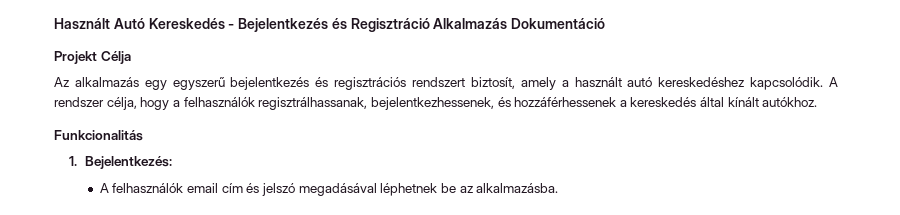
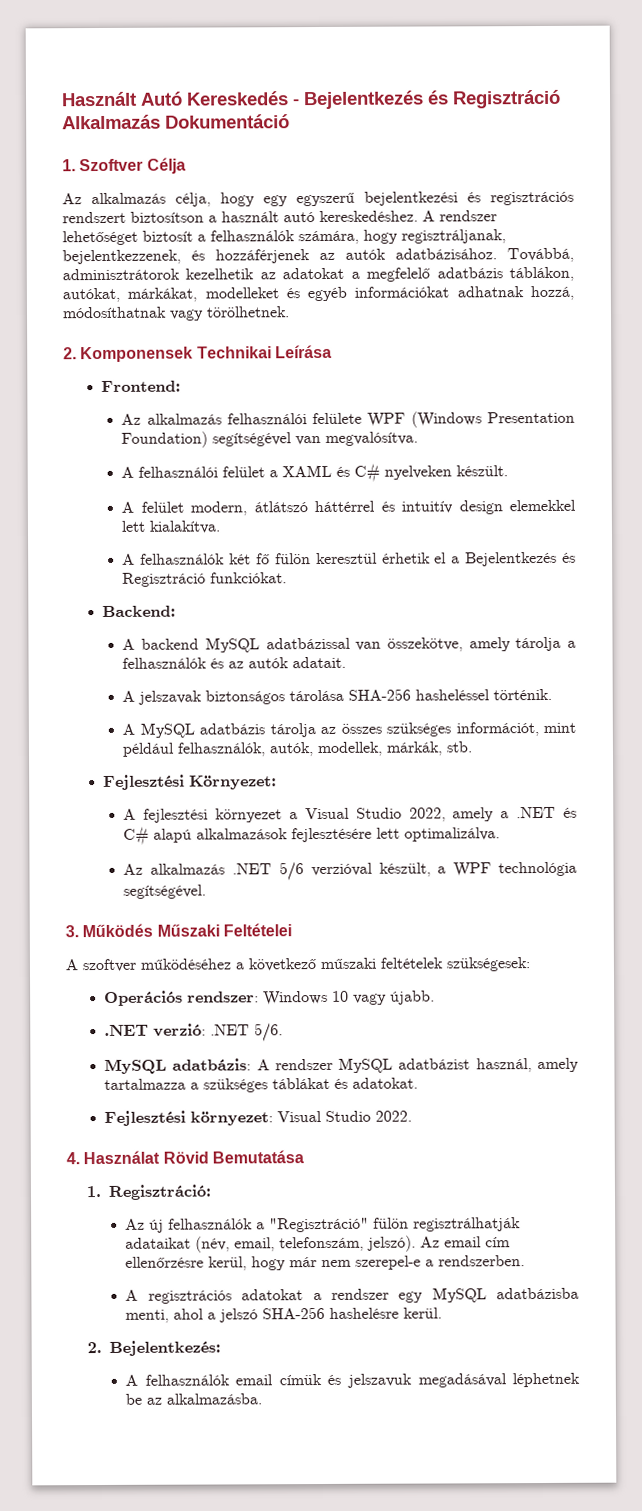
- Projekt Célja
+ 1. Szoftver Célja
- Az alkalmazás egy egyszerű bejelentkezés és regisztrációs rendszert biztosít, amely a használt autó kereskedéshez kapcsolódik. A rendszer célja, hogy a felhasználók regisztrálhassanak, bejelentkezhessenek, és hozzáférhessenek a kereskedés által kínált autókhoz.
- Funkcionalitás
- 1. Bejelentkezés:
+ Az alkalmazás célja, hogy egy egyszerű bejelentkezési és regisztrációs rendszert biztosítson a használt autó kereskedéshez. A rendszer lehetőséget biztosít a felhasználók számára, hogy regisztráljanak, bejelentkezzenek, és hozzáférjenek az autók adatbázisához. Továbbá, adminisztrátorok kezelhetik az adatokat a megfelelő adatbázis táblákon, autókat, márkákat, modelleket és egyéb információkat adhatnak hozzá, módosíthatnak vagy törölhetnek.
+ 2. Komponensek Technikai Leírása
+ Frontend:
+ Az alkalmazás felhasználói felülete WPF (Windows Presentation Foundation) segítségével van megvalósítva.
+ A felhasználói felület a XAML és C# nyelveken készült.
+ A felület modern, átlátszó háttérrel és intuitív design elemekkel lett kialakítva.
+ A felhasználók két fő fülön keresztül érhetik el a Bejelentkezés és Regisztráció funkciókat.
+ Backend:
+ A backend MySQL adatbázissal van összekötve, amely tárolja a felhasználók és az autók adatait.
+ A jelszavak biztonságos tárolása SHA-256 hasheléssel történik.
+ A MySQL adatbázis tárolja az összes szükséges információt, mint például felhasználók, autók, modellek, márkák, stb.
+ Fejlesztési Környezet:
+ A fejlesztési környezet a Visual Studio 2022, amely a .NET és C# alapú alkalmazások fejlesztésére lett optimalizálva.
+ Az alkalmazás .NET 5/6 verzióval készült, a WPF technológia segítségével.
+ 3. Működés Műszaki Feltételei
+ A szoftver működéséhez a következő műszaki feltételek szükségesek:
+ Operációs rendszer: Windows 10 vagy újabb.
+ .NET verzió: .NET 5/6.
+ MySQL adatbázis: A rendszer MySQL adatbázist használ, amely tartalmazza a szükséges táblákat és adatokat.
+ Fejlesztési környezet: Visual Studio 2022.
+ 4. Használat Rövid Bemutatása
+ 1. Regisztráció:
+ Az új felhasználók a "Regisztráció" fülön regisztrálhatják adataikat (név, email, telefonszám, jelszó). Az email cím ellenőrzésre kerül, hogy már nem szerepel-e a rendszerben.
+ A regisztrációs adatokat a rendszer egy MySQL adatbázisba menti, ahol a jelszó SHA-256 hashelésre kerül.
+ 2. Bejelentkezés:
- A felhasználók email cím és jelszó megadásával léphetnek be az alkalmazásba.
+ A felhasználók email címük és jelszavuk megadásával léphetnek be az alkalmazásba.

